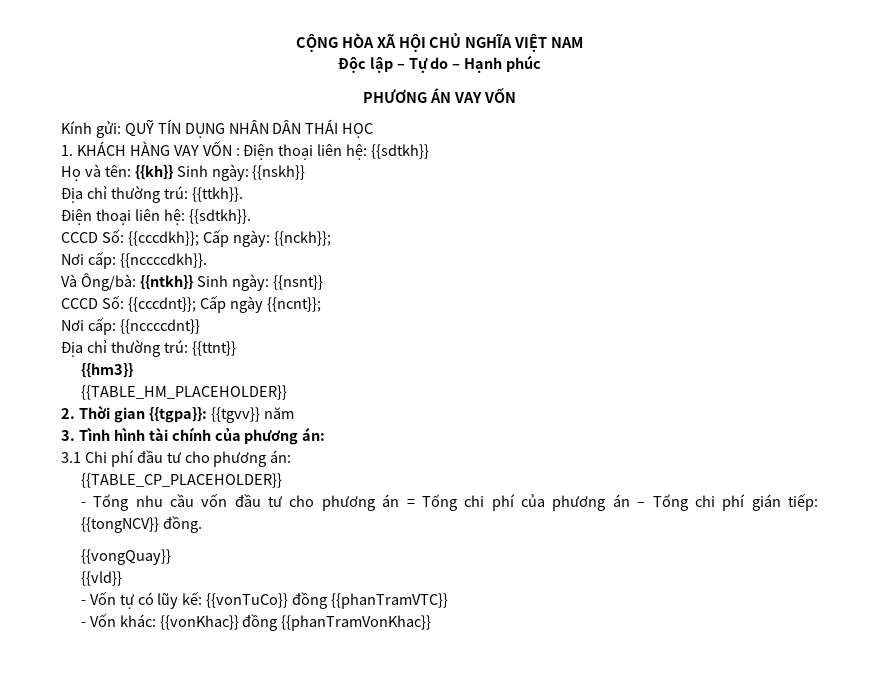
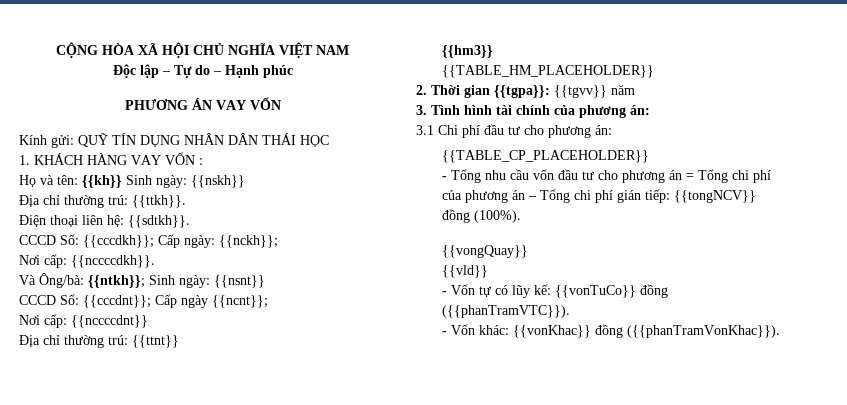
- 1. KHÁCH HÀNG VAY VỐN : Điện thoại liên hệ: {{sdtkh}}
+ 1. KHÁCH HÀNG VAY VỐN :
- Và Ông/bà: {{ntkh}} Sinh ngày: {{nsnt}}
+ Và Ông/bà: {{ntkh}}; Sinh ngày: {{nsnt}}
- - Tổng nhu cầu vốn đầu tư cho phương án = Tổng chi phí của phương án – Tổng chi phí gián tiếp: {{tongNCV}} đồng.
+ - Tổng nhu cầu vốn đầu tư cho phương án = Tổng chi phí của phương án – Tổng chi phí gián tiếp: {{tongNCV}} đồng (100%).
- - Vốn tự có lũy kế: {{vonTuCo}} đồng {{phanTramVTC}}
+ - Vốn tự có lũy kế: {{vonTuCo}} đồng ({{phanTramVTC}}).
- - Vốn khác: {{vonKhac}} đồng {{phanTramVonKhac}}
+ - Vốn khác: {{vonKhac}} đồng ({{phanTramVonKhac}}).

